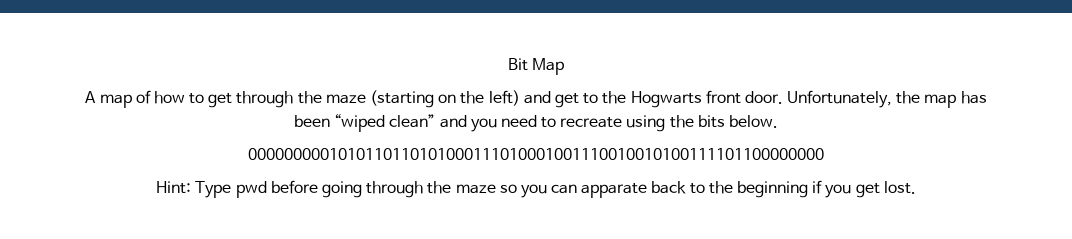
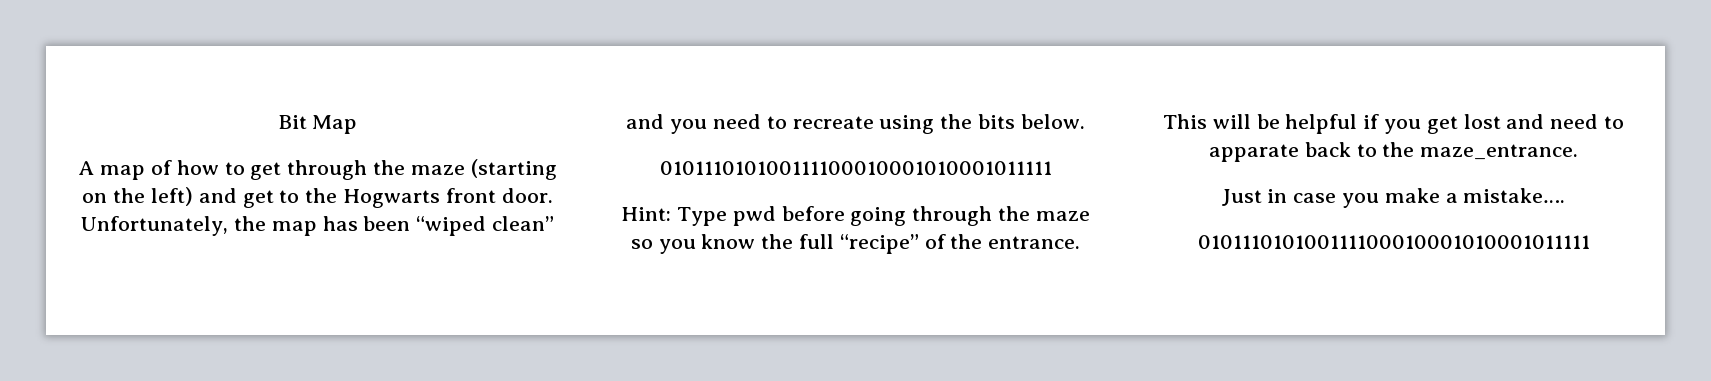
  Unfortunately, the map has been “wiped clean” and you need to recreate using the bits below.
- 0000000001010110110101000111010001001110010010100111101100000000
+ 010111010100111100010001010001011111
- Hint: Type pwd before going through the maze so you can apparate back to the beginning if you get lost.
+ Hint: Type pwd before going through the maze so you know the full “recipe” of the entrance. This will be helpful if you get lost and need to apparate back to the maze_entrance.
+ Just in case you make a mistake….
+ 010111010100111100010001010001011111

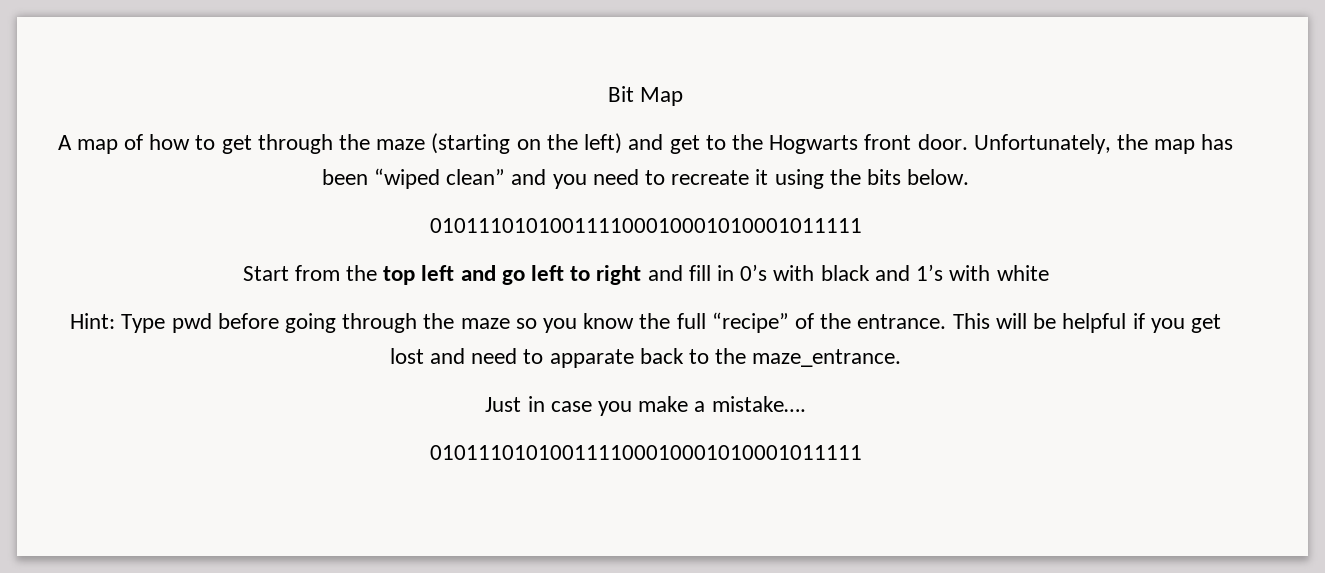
- Unfortunately, the map has been “wiped clean” and you need to recreate using the bits below.
+ Unfortunately, the map has been “wiped clean” and you need to recreate it using the bits below.
+ Start from the top left and go left to right and fill in 0’s with black and 1’s with white

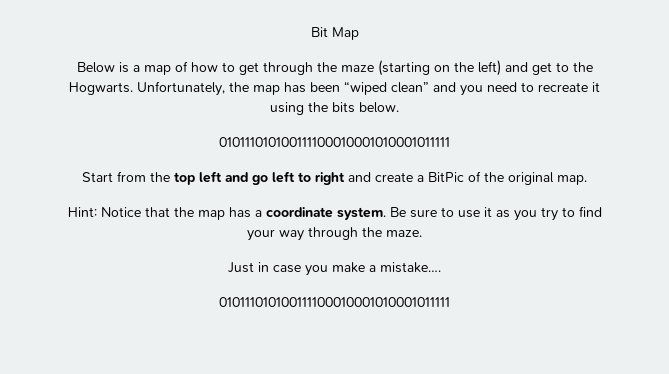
- A map of how to get through the maze (starting on the left) and get to the Hogwarts front door.
+ Below is a map of how to get through the maze (starting on the left) and get to the Hogwarts.
- Start from the top left and go left to right and fill in 0’s with black and 1’s with white
- Hint: Type pwd before going through the maze so you know the full “recipe” of the entrance. This will be helpful if you get lost and need to apparate back to the maze_entrance.
+ Start from the top left and go left to right and create a BitPic of the original map.
+ Hint: Notice that the map has a coordinate system. Be sure to use it as you try to find your way through the maze.

